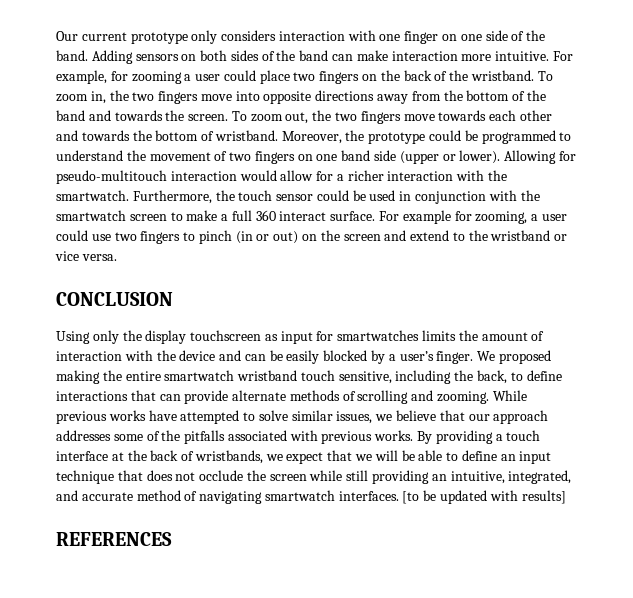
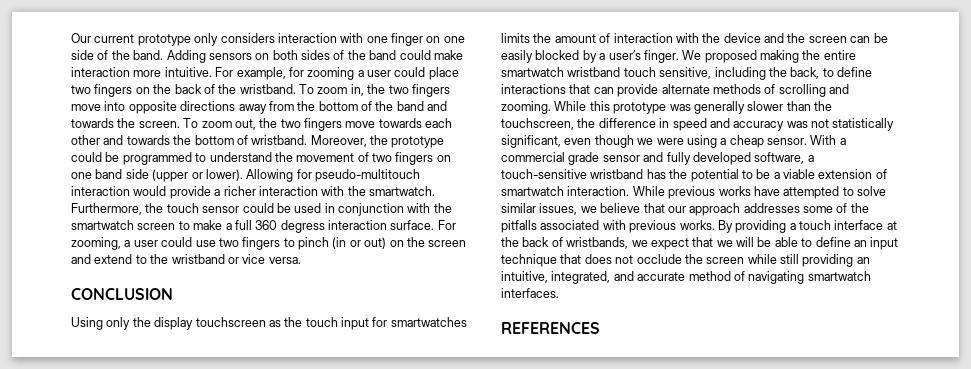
- Adding sensors on both sides of the band can make interaction more intuitive.
+ Adding sensors on both sides of the band could make interaction more intuitive.
- Allowing for pseudo-multitouch interaction would allow for a richer interaction with the smartwatch.
+ Allowing for pseudo-multitouch interaction would provide a richer interaction with the smartwatch.
- Furthermore, the touch sensor could be used in conjunction with the smartwatch screen to make a full 360 interact surface. For example for zooming, a user could use two fingers to pinch (in or out) on the screen and extend to the wristband or vice versa.
+ Furthermore, the touch sensor could be used in conjunction with the smartwatch screen to make a full 360 degress interaction surface. For zooming, a user could use two fingers to pinch (in or out) on the screen and extend to the wristband or vice versa.
- Using only the display touchscreen as input for smartwatches limits the amount of interaction with the device and can be easily blocked by a user’s finger.
+ Using only the display touchscreen as the touch input for smartwatches limits the amount of interaction with the device and the screen can be easily blocked by a user’s finger.
- While previous works have attempted to solve similar issues, we believe that our approach addresses some of the pitfalls associated with previous works.
+ While this prototype was generally slower than the touchscreen, the difference in speed and accuracy was not statistically significant, even though we were using a cheap sensor. With a commercial grade sensor and fully developed software, a touch-sensitive wristband has the potential to be a viable extension of smartwatch interaction. While previous works have attempted to solve similar issues, we believe that our approach addresses some of the pitfalls associated with previous works.
- [to be updated with results]

